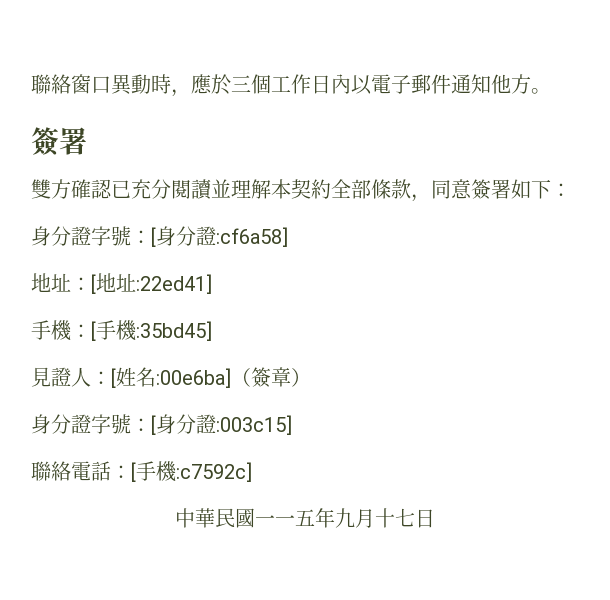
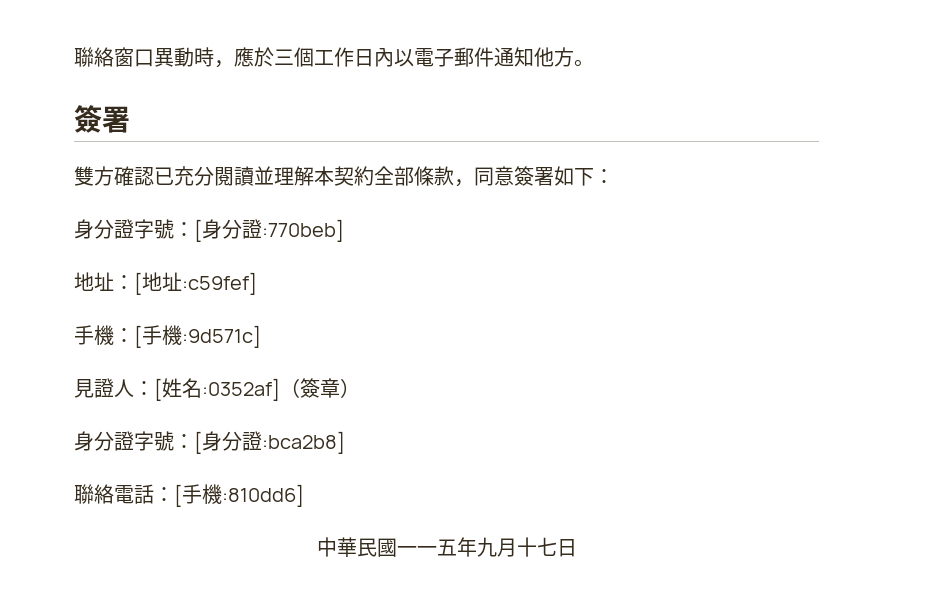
- 身分證字號：[身分證:cf6a58]
+ 身分證字號：[身分證:770beb]
- 地址：[地址:22ed41]
+ 地址：[地址:c59fef]
- 手機：[手機:35bd45]
+ 手機：[手機:9d571c]
- 見證人：[姓名:00e6ba]（簽章）
+ 見證人：[姓名:0352af]（簽章）
- 身分證字號：[身分證:003c15]
+ 身分證字號：[身分證:bca2b8]
- 聯絡電話：[手機:c7592c]
+ 聯絡電話：[手機:810dd6]

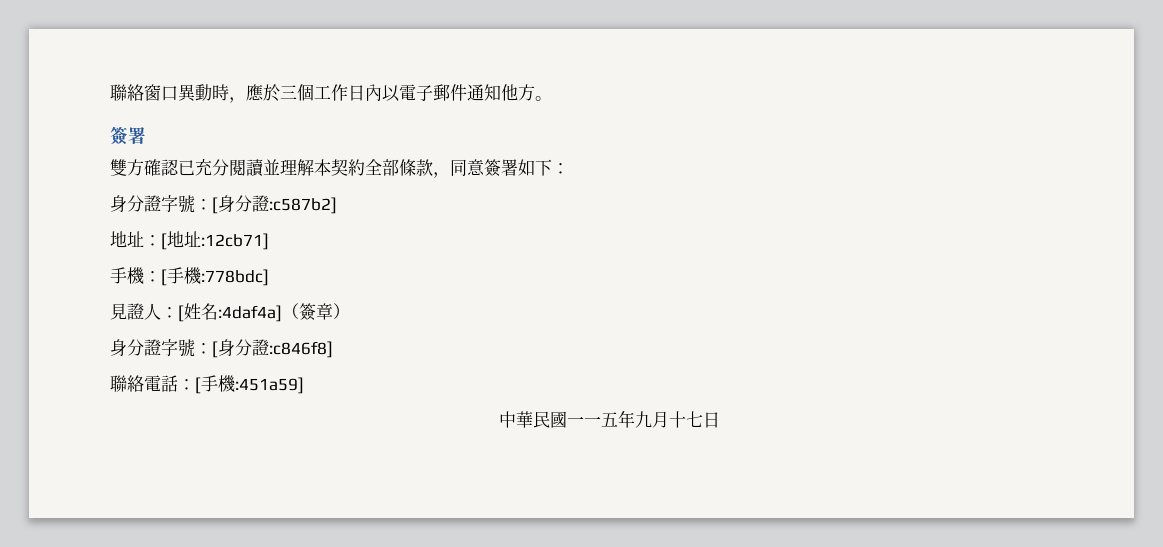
- 身分證字號：[身分證:770beb]
+ 身分證字號：[身分證:c587b2]
- 地址：[地址:c59fef]
+ 地址：[地址:12cb71]
- 手機：[手機:9d571c]
+ 手機：[手機:778bdc]
- 見證人：[姓名:0352af]（簽章）
+ 見證人：[姓名:4daf4a]（簽章）
- 身分證字號：[身分證:bca2b8]
+ 身分證字號：[身分證:c846f8]
- 聯絡電話：[手機:810dd6]
+ 聯絡電話：[手機:451a59]

